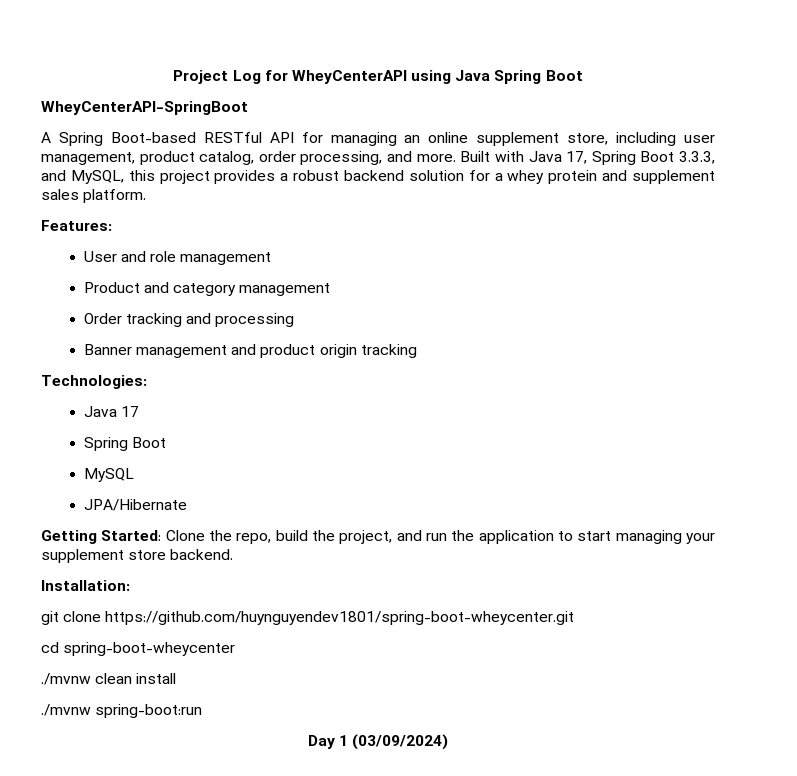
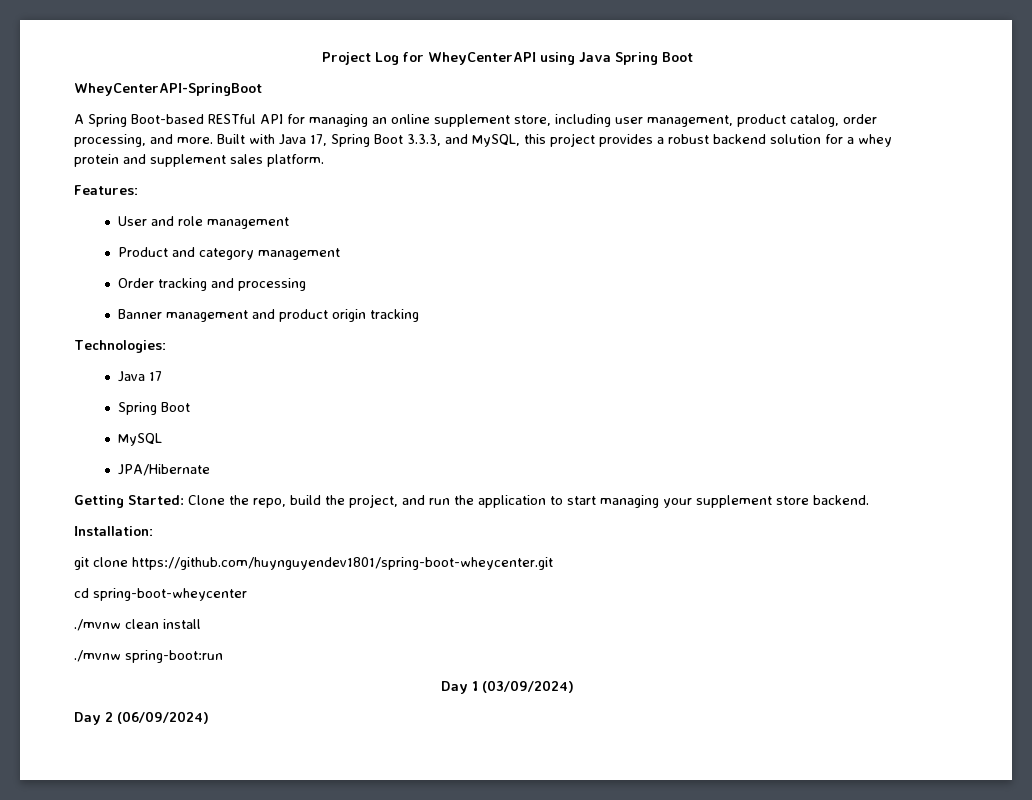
+ Day 2 (06/09/2024)

